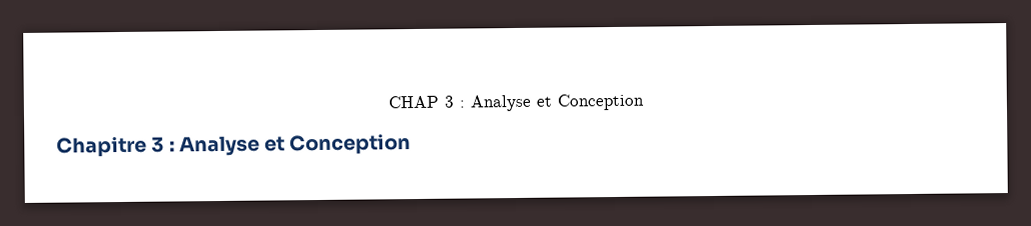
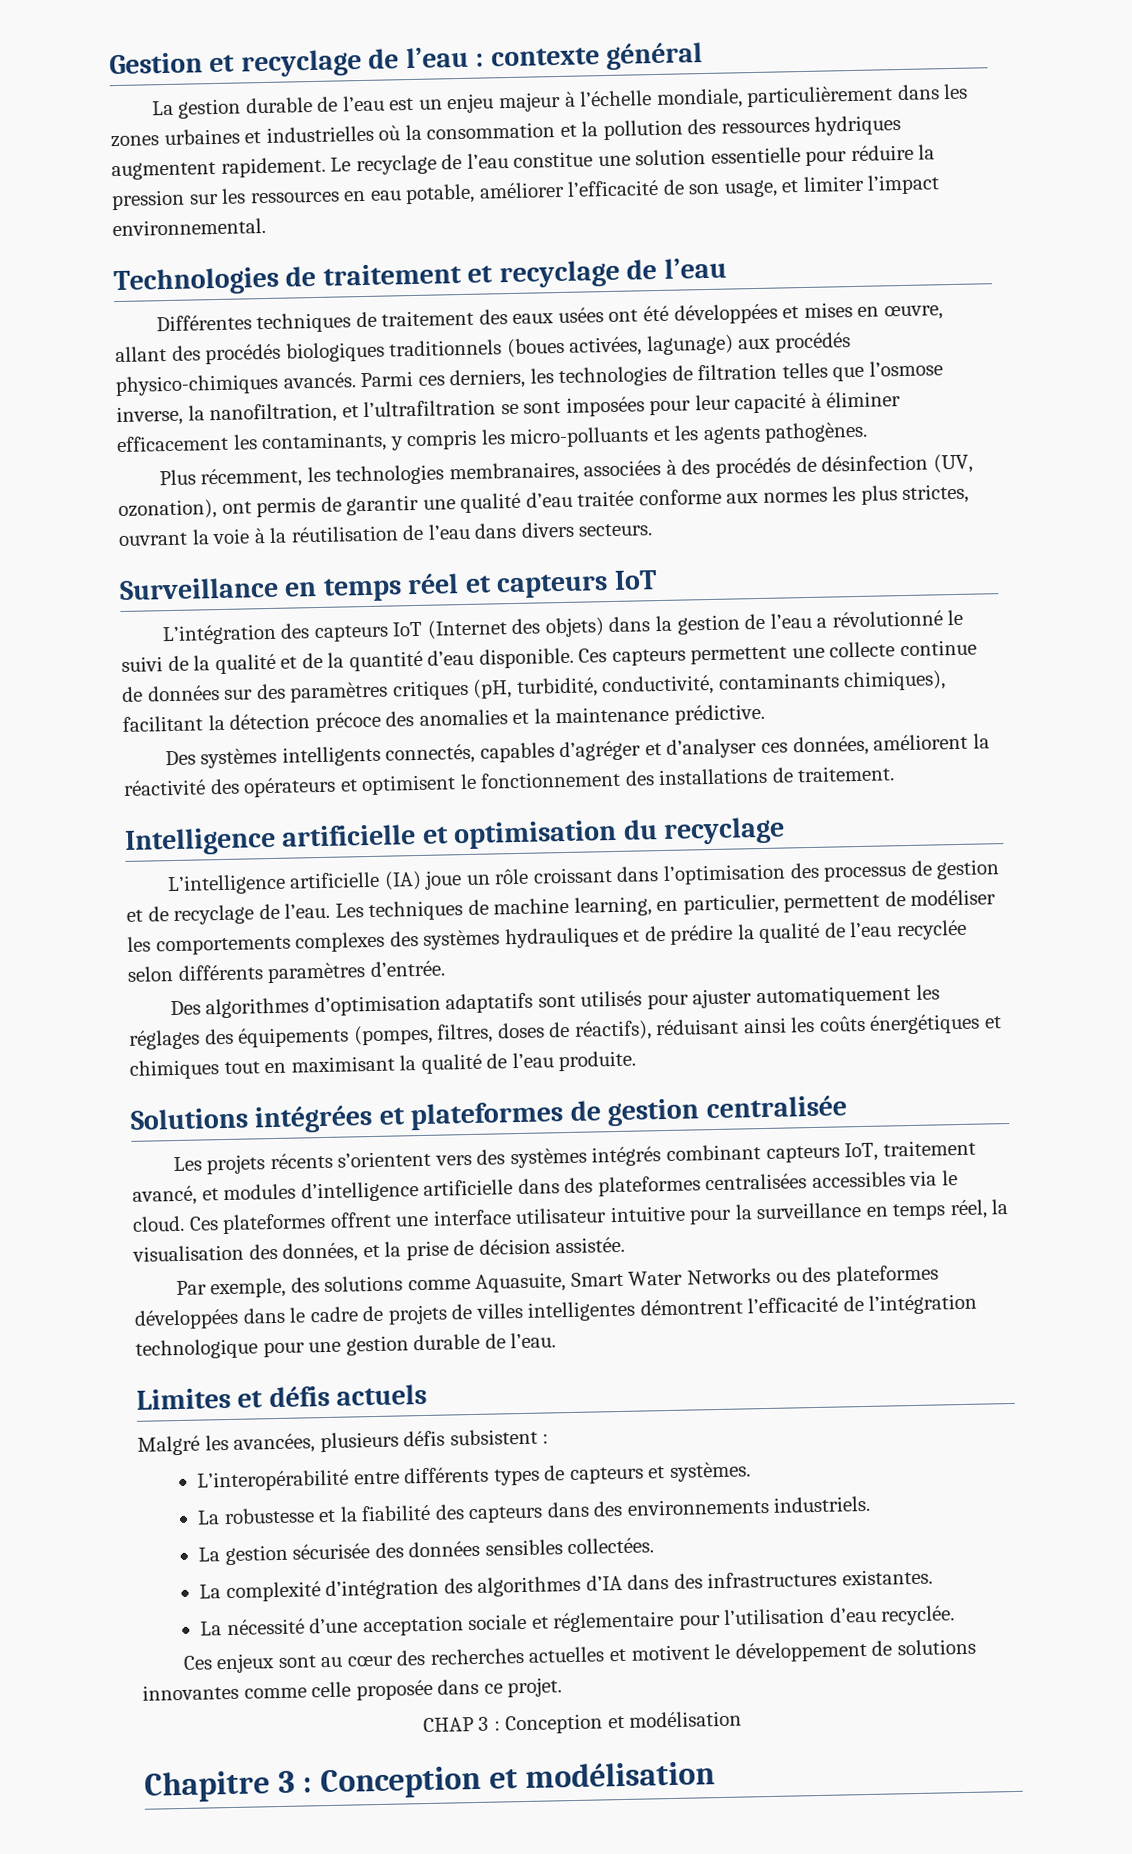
- CHAP 3 : Analyse et Conception
+ Gestion et recyclage de l’eau : contexte général
+ La gestion durable de l’eau est un enjeu majeur à l’échelle mondiale, particulièrement dans les zones urbaines et industrielles où la consommation et la pollution des ressources hydriques augmentent rapidement. Le recyclage de l’eau constitue une solution essentielle pour réduire la pression sur les ressources en eau potable, améliorer l’efficacité de son usage, et limiter l’impact environnemental.
+ Technologies de traitement et recyclage de l’eau
+ Différentes techniques de traitement des eaux usées ont été développées et mises en œuvre, allant des procédés biologiques traditionnels (boues activées, lagunage) aux procédés physico-chimiques avancés. Parmi ces derniers, les technologies de filtration telles que l’osmose inverse, la nanofiltration, et l’ultrafiltration se sont imposées pour leur capacité à éliminer efficacement les contaminants, y compris les micro-polluants et les agents pathogènes.
+ Plus récemment, les technologies membranaires, associées à des procédés de désinfection (UV, ozonation), ont permis de garantir une qualité d’eau traitée conforme aux normes les plus strictes, ouvrant la voie à la réutilisation de l’eau dans divers secteurs.
+ Surveillance en temps réel et capteurs IoT
+ L’intégration des capteurs IoT (Internet des objets) dans la gestion de l’eau a révolutionné le suivi de la qualité et de la quantité d’eau disponible. Ces capteurs permettent une collecte continue de données sur des paramètres critiques (pH, turbidité, conductivité, contaminants chimiques), facilitant la détection précoce des anomalies et la maintenance prédictive.
+ Des systèmes intelligents connectés, capables d’agréger et d’analyser ces données, améliorent la réactivité des opérateurs et optimisent le fonctionnement des installations de traitement.
+ Intelligence artificielle et optimisation du recyclage
+ L’intelligence artificielle (IA) joue un rôle croissant dans l’optimisation des processus de gestion et de recyclage de l’eau. Les techniques de machine learning, en particulier, permettent de modéliser les comportements complexes des systèmes hydrauliques et de prédire la qualité de l’eau recyclée selon différents paramètres d’entrée.
+ Des algorithmes d’optimisation adaptatifs sont utilisés pour ajuster automatiquement les réglages des équipements (pompes, filtres, doses de réactifs), réduisant ainsi les coûts énergétiques et chimiques tout en maximisant la qualité de l’eau produite.
+ Solutions intégrées et plateformes de gestion centralisée
+ Les projets récents s’orientent vers des systèmes intégrés combinant capteurs IoT, traitement avancé, et modules d’intelligence artificielle dans des plateformes centralisées accessibles via le cloud. Ces plateformes offrent une interface utilisateur intuitive pour la surveillance en temps réel, la visualisation des données, et la prise de décision assistée.
+ Par exemple, des solutions comme Aquasuite, Smart Water Networks ou des plateformes développées dans le cadre de projets de villes intelligentes démontrent l’efficacité de l’intégration technologique pour une gestion durable de l’eau.
+ Limites et défis actuels
+ Malgré les avancées, plusieurs défis subsistent :
+ L’interopérabilité entre différents types de capteurs et systèmes.
+ La robustesse et la fiabilité des capteurs dans des environnements industriels.
+ La gestion sécurisée des données sensibles collectées.
+ La complexité d’intégration des algorithmes d’IA dans des infrastructures existantes.
+ La nécessité d’une acceptation sociale et réglementaire pour l’utilisation d’eau recyclée.
+ Ces enjeux sont au cœur des recherches actuelles et motivent le développement de solutions innovantes comme celle proposée dans ce projet.
+ CHAP 3 : Conception et modélisation
- Chapitre 3 : Analyse et Conception
+ Chapitre 3 : Conception et modélisation

